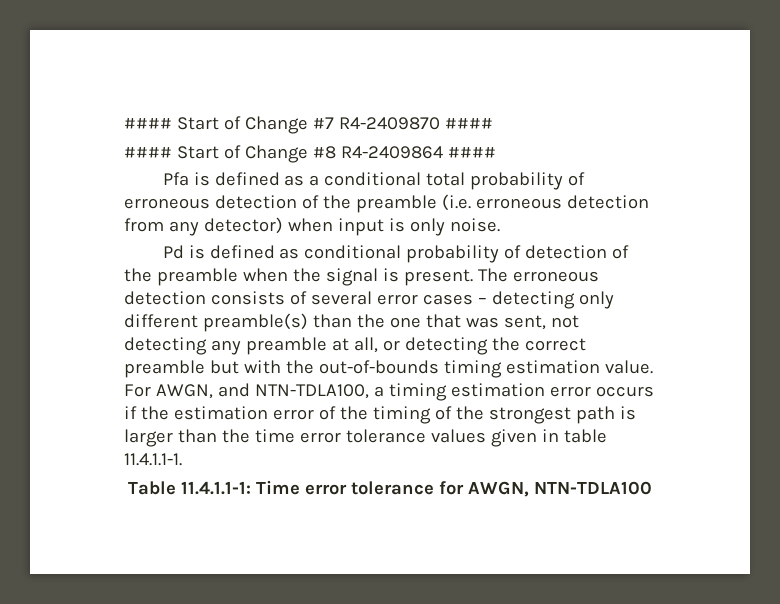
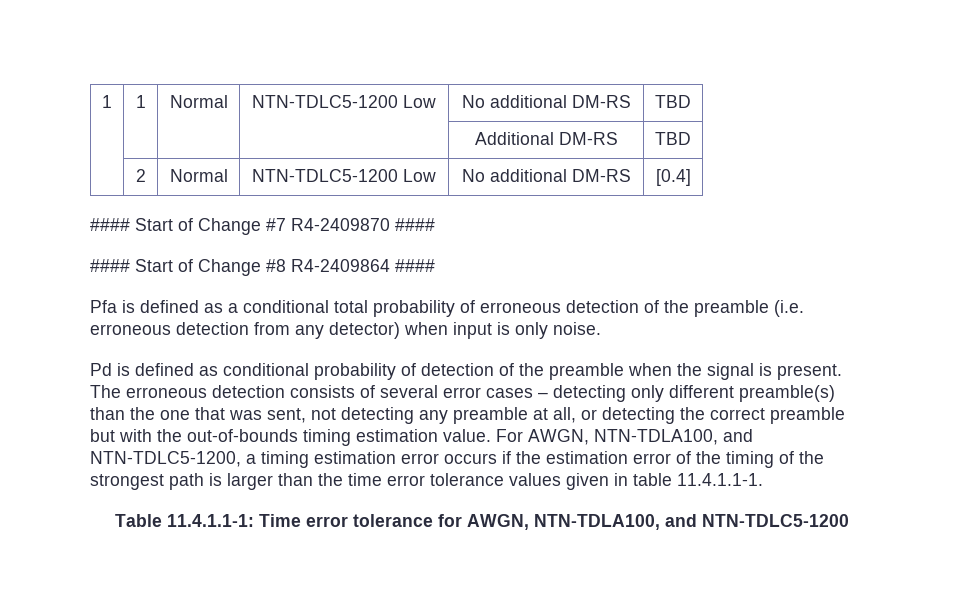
+ 1 | 1 | Normal | NTN-TDLC5-1200 Low | No additional DM-RS | TBD
+ | | | | Additional DM-RS | TBD
+ | 2 | Normal | NTN-TDLC5-1200 Low | No additional DM-RS | [0.4]
- For AWGN, and NTN-TDLA100, a timing estimation error occurs if the estimation error of the timing of the strongest path is larger than the time error tolerance values given in table 11.4.1.1-1.
+ For AWGN, NTN-TDLA100, and NTN-TDLC5-1200, a timing estimation error occurs if the estimation error of the timing of the strongest path is larger than the time error tolerance values given in table 11.4.1.1-1.
- Table 11.4.1.1-1: Time error tolerance for AWGN, NTN-TDLA100
+ Table 11.4.1.1-1: Time error tolerance for AWGN, NTN-TDLA100, and NTN-TDLC5-1200

